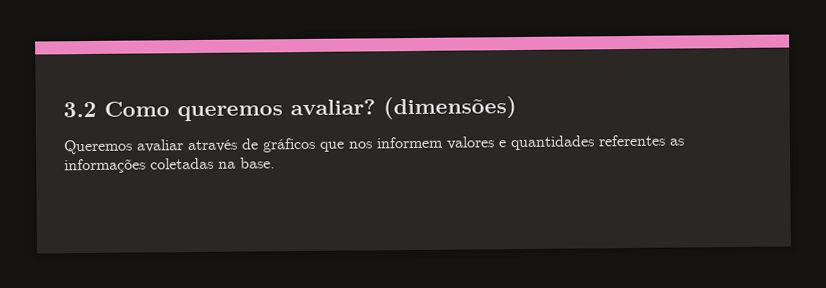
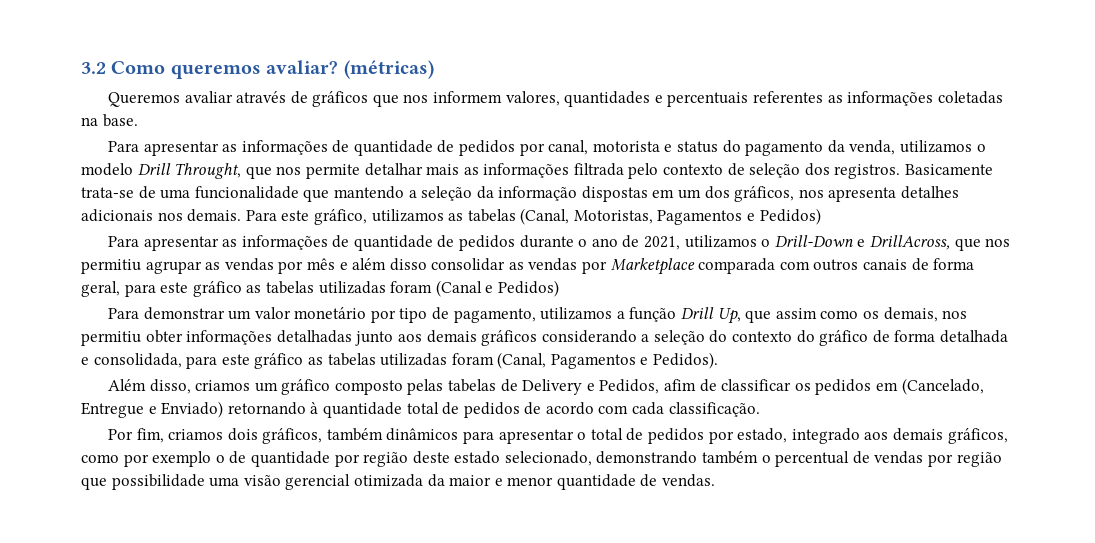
- (dimensões)
+ (métricas)
- Queremos avaliar através de gráficos que nos informem valores e quantidades referentes as informações coletadas na base.
+ Queremos avaliar através de gráficos que nos informem valores, quantidades e percentuais referentes as informações coletadas na base.
+ Para apresentar as informações de quantidade de pedidos por canal, motorista e status do pagamento da venda, utilizamos o modelo Drill Throught, que nos permite detalhar mais as informações filtrada pelo contexto de seleção dos registros. Basicamente trata-se de uma funcionalidade que mantendo a seleção da informação dispostas em um dos gráficos, nos apresenta detalhes adicionais nos demais. Para este gráfico, utilizamos as tabelas (Canal, Motoristas, Pagamentos e Pedidos)
+ Para apresentar as informações de quantidade de pedidos durante o ano de 2021, utilizamos o Drill-Down e DrillAcross, que nos permitiu agrupar as vendas por mês e além disso consolidar as vendas por Marketplace comparada com outros canais de forma geral, para este gráfico as tabelas utilizadas foram (Canal e Pedidos)
+ Para demonstrar um valor monetário por tipo de pagamento, utilizamos a função Drill Up, que assim como os demais, nos permitiu obter informações detalhadas junto aos demais gráficos considerando a seleção do contexto do gráfico de forma detalhada e consolidada, para este gráfico as tabelas utilizadas foram (Canal, Pagamentos e Pedidos).
+ Além disso, criamos um gráfico composto pelas tabelas de Delivery e Pedidos, afim de classificar os pedidos em (Cancelado, Entregue e Enviado) retornando à quantidade total de pedidos de acordo com cada classificação.
+ Por fim, criamos dois gráficos, também dinâmicos para apresentar o total de pedidos por estado, integrado aos demais gráficos, como por exemplo o de quantidade por região deste estado selecionado, demonstrando também o percentual de vendas por região que possibilidade uma visão gerencial otimizada da maior e menor quantidade de vendas.

